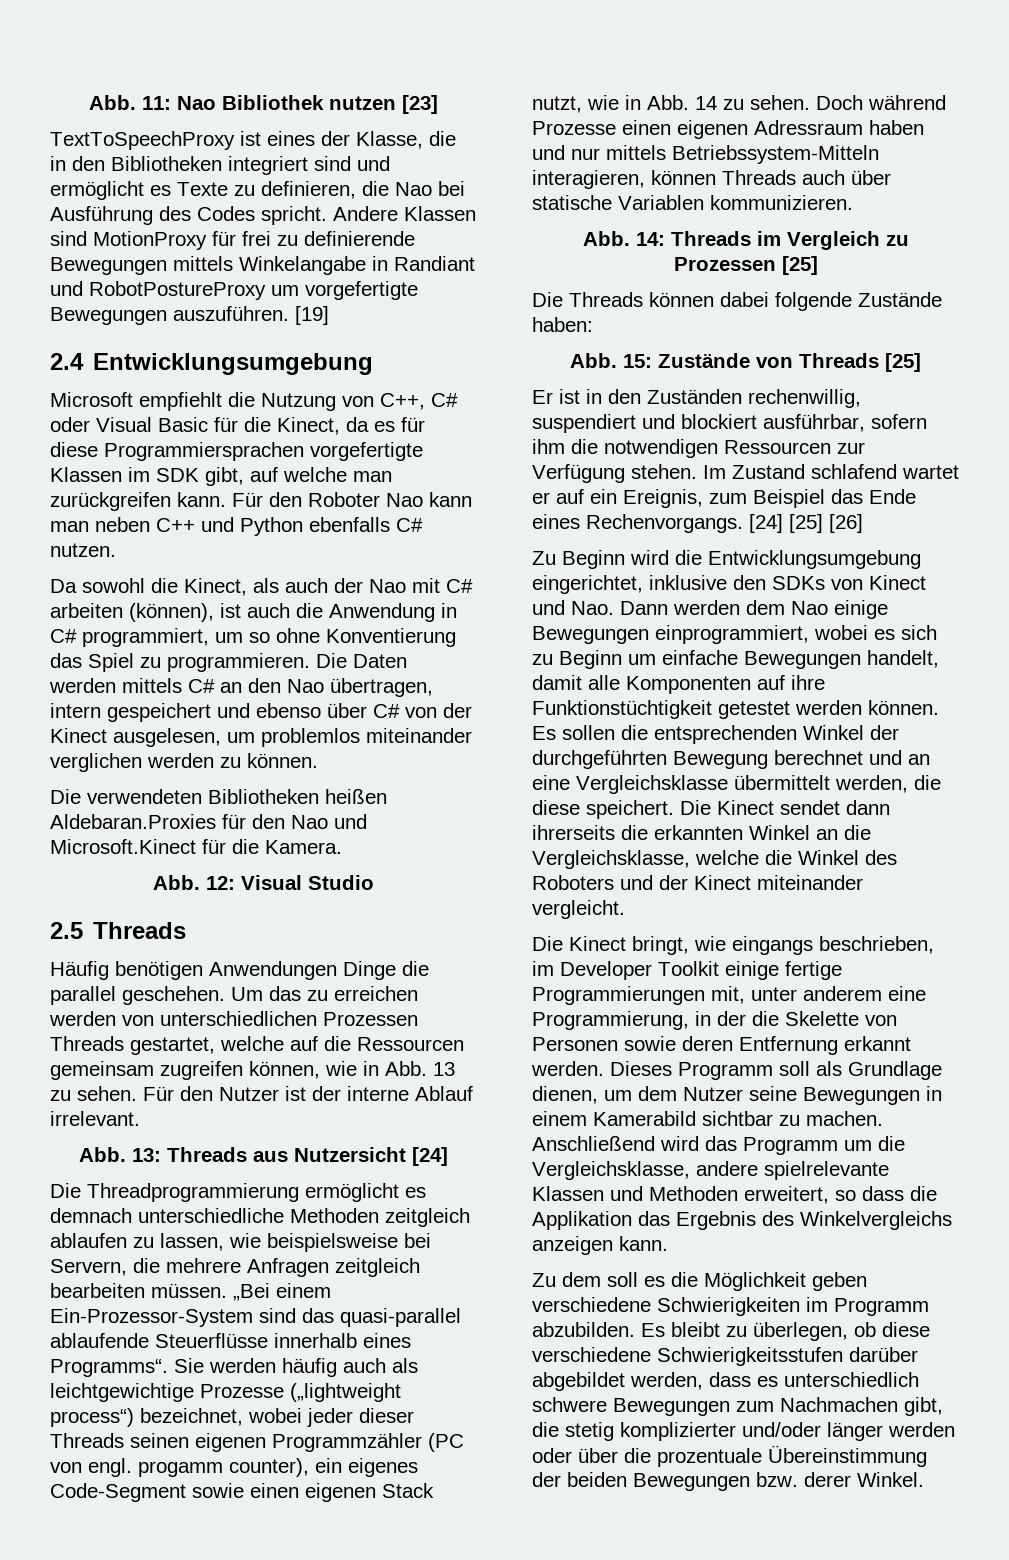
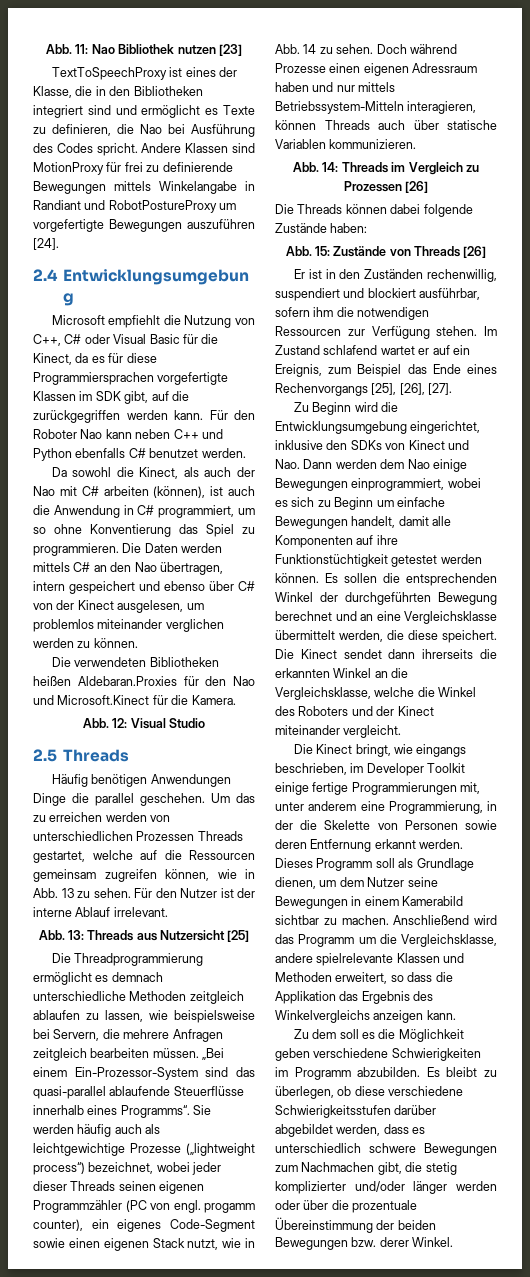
- Andere Klassen sind MotionProxy für frei zu definierende Bewegungen mittels Winkelangabe in Randiant und RobotPostureProxy um vorgefertigte Bewegungen auszuführen. [19]
+ Andere Klassen sind MotionProxy für frei zu definierende Bewegungen mittels Winkelangabe in Randiant und RobotPostureProxy um vorgefertigte Bewegungen auszuführen [24].
- Microsoft empfiehlt die Nutzung von C++, C# oder Visual Basic für die Kinect, da es für diese Programmiersprachen vorgefertigte Klassen im SDK gibt, auf welche man zurückgreifen kann.
+ Microsoft empfiehlt die Nutzung von C++, C# oder Visual Basic für die Kinect, da es für diese Programmiersprachen vorgefertigte Klassen im SDK gibt, auf die zurückgegriffen werden kann.
- Für den Roboter Nao kann man neben C++ und Python ebenfalls C# nutzen.
+ Für den Roboter Nao kann neben C++ und Python ebenfalls C# benutzet werden.
- Abb. 13: Threads aus Nutzersicht [24]
+ Abb. 13: Threads aus Nutzersicht [25]
- Abb. 14: Threads im Vergleich zu Prozessen [25]
+ Abb. 14: Threads im Vergleich zu Prozessen [26]
- Abb. 15: Zustände von Threads [25]
+ Abb. 15: Zustände von Threads [26]
- Im Zustand schlafend wartet er auf ein Ereignis, zum Beispiel das Ende eines Rechenvorgangs. [24] [25] [26]
+ Im Zustand schlafend wartet er auf ein Ereignis, zum Beispiel das Ende eines Rechenvorgangs [25], [26], [27].

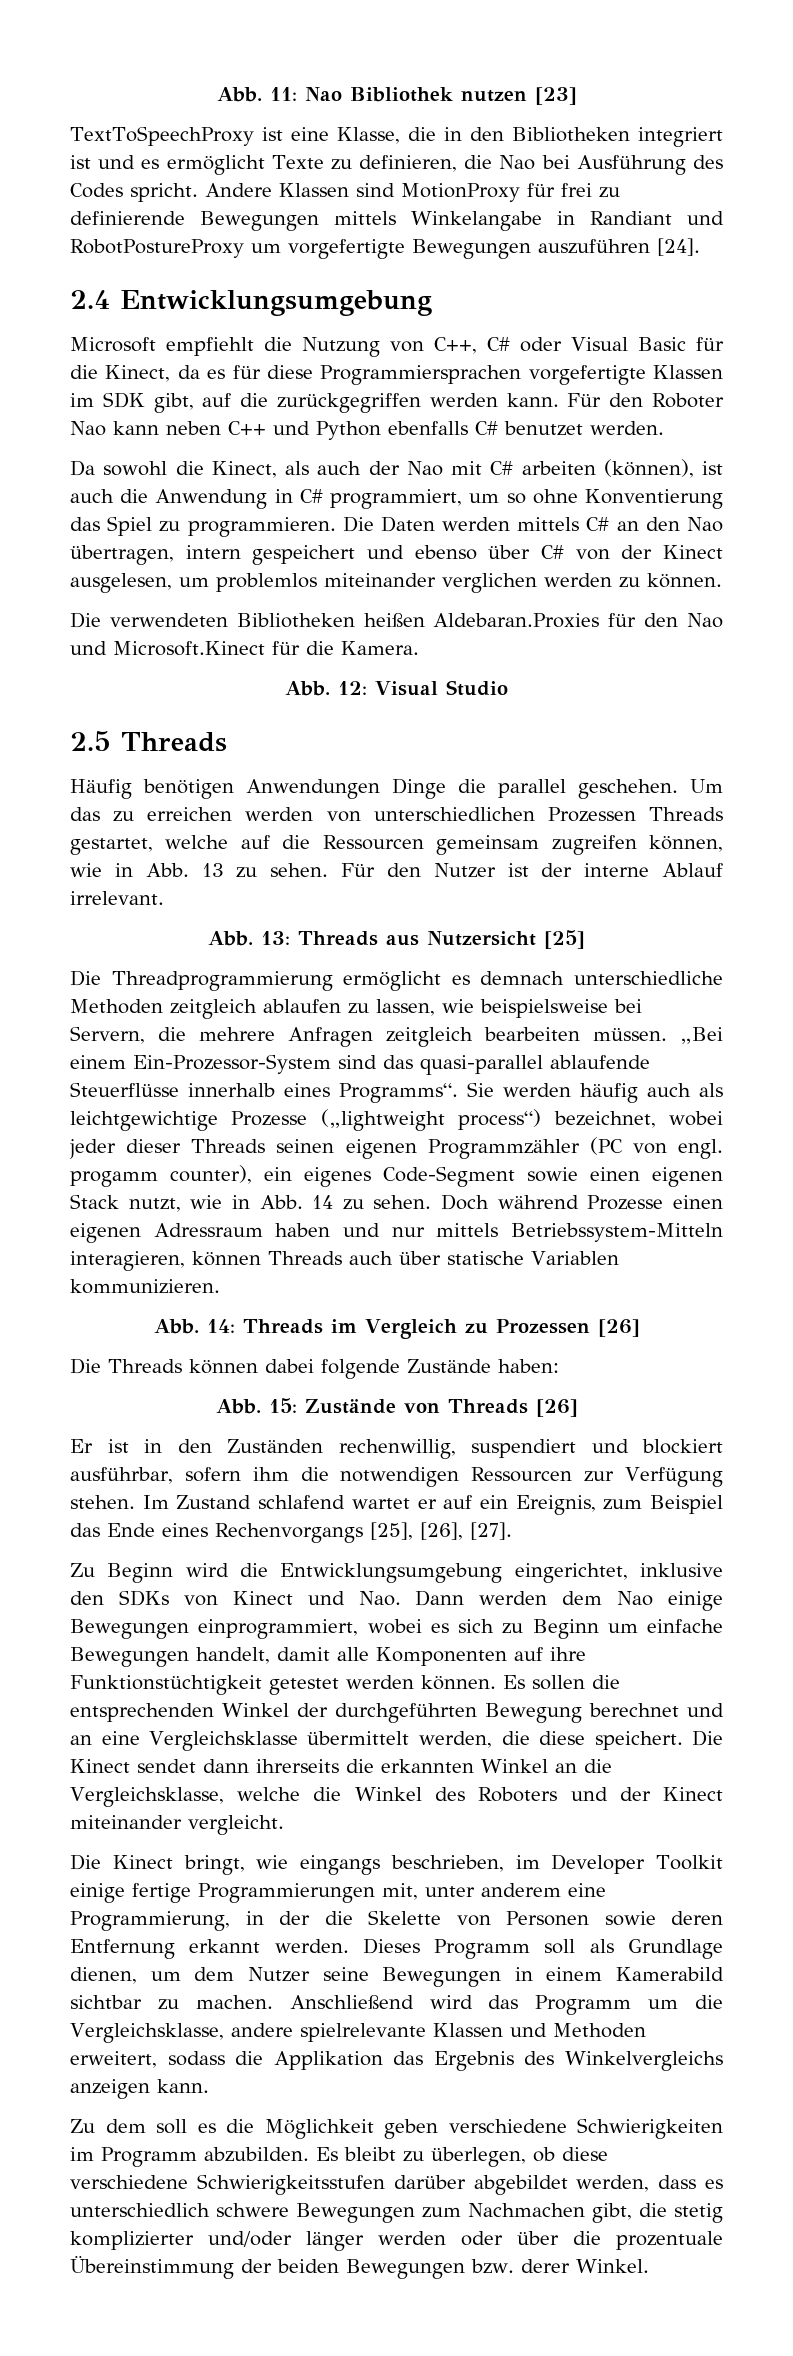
- TextToSpeechProxy ist eines der Klasse, die in den Bibliotheken integriert sind und ermöglicht es Texte zu definieren, die Nao bei Ausführung des Codes spricht.
+ TextToSpeechProxy ist eine Klasse, die in den Bibliotheken integriert ist und es ermöglicht Texte zu definieren, die Nao bei Ausführung des Codes spricht.
- Anschließend wird das Programm um die Vergleichsklasse, andere spielrelevante Klassen und Methoden erweitert, so dass die Applikation das Ergebnis des Winkelvergleichs anzeigen kann.
+ Anschließend wird das Programm um die Vergleichsklasse, andere spielrelevante Klassen und Methoden erweitert, sodass die Applikation das Ergebnis des Winkelvergleichs anzeigen kann.

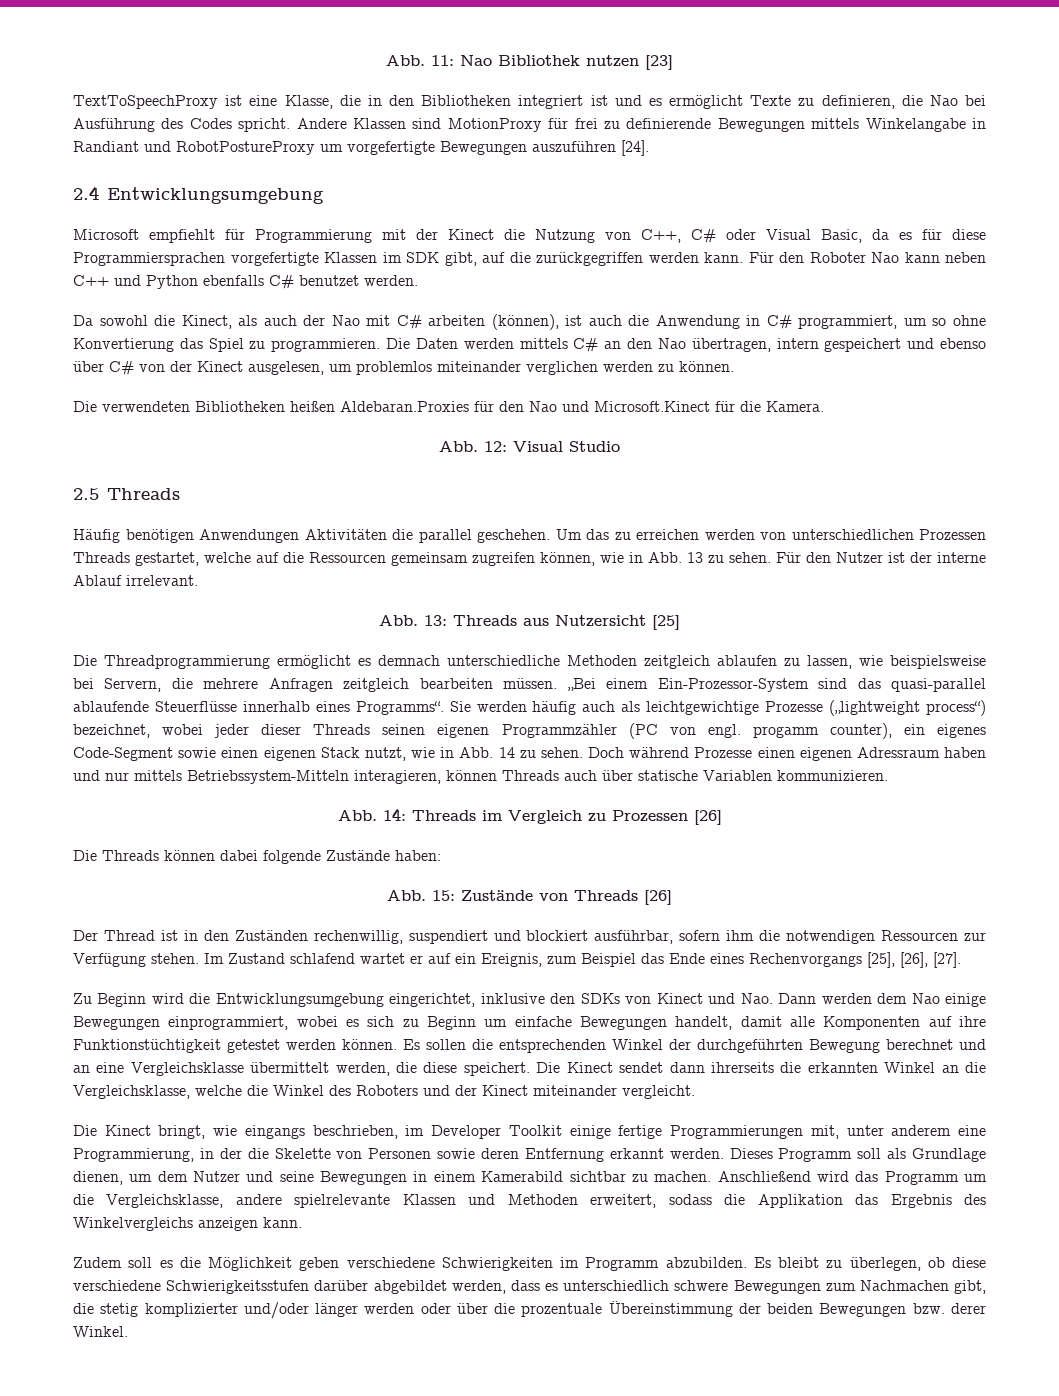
- Microsoft empfiehlt die Nutzung von C++, C# oder Visual Basic für die Kinect, da es für diese Programmiersprachen vorgefertigte Klassen im SDK gibt, auf die zurückgegriffen werden kann.
+ Microsoft empfiehlt für Programmierung mit der Kinect die Nutzung von C++, C# oder Visual Basic, da es für diese Programmiersprachen vorgefertigte Klassen im SDK gibt, auf die zurückgegriffen werden kann.
- Da sowohl die Kinect, als auch der Nao mit C# arbeiten (können), ist auch die Anwendung in C# programmiert, um so ohne Konventierung das Spiel zu programmieren.
+ Da sowohl die Kinect, als auch der Nao mit C# arbeiten (können), ist auch die Anwendung in C# programmiert, um so ohne Konvertierung das Spiel zu programmieren.
- Häufig benötigen Anwendungen Dinge die parallel geschehen.
+ Häufig benötigen Anwendungen Aktivitäten die parallel geschehen.
- Er ist in den Zuständen rechenwillig, suspendiert und blockiert ausführbar, sofern ihm die notwendigen Ressourcen zur Verfügung stehen.
+ Der Thread ist in den Zuständen rechenwillig, suspendiert und blockiert ausführbar, sofern ihm die notwendigen Ressourcen zur Verfügung stehen.
- Dieses Programm soll als Grundlage dienen, um dem Nutzer seine Bewegungen in einem Kamerabild sichtbar zu machen.
+ Dieses Programm soll als Grundlage dienen, um dem Nutzer und seine Bewegungen in einem Kamerabild sichtbar zu machen.
- Zu dem soll es die Möglichkeit geben verschiedene Schwierigkeiten im Programm abzubilden.
+ Zudem soll es die Möglichkeit geben verschiedene Schwierigkeiten im Programm abzubilden.

